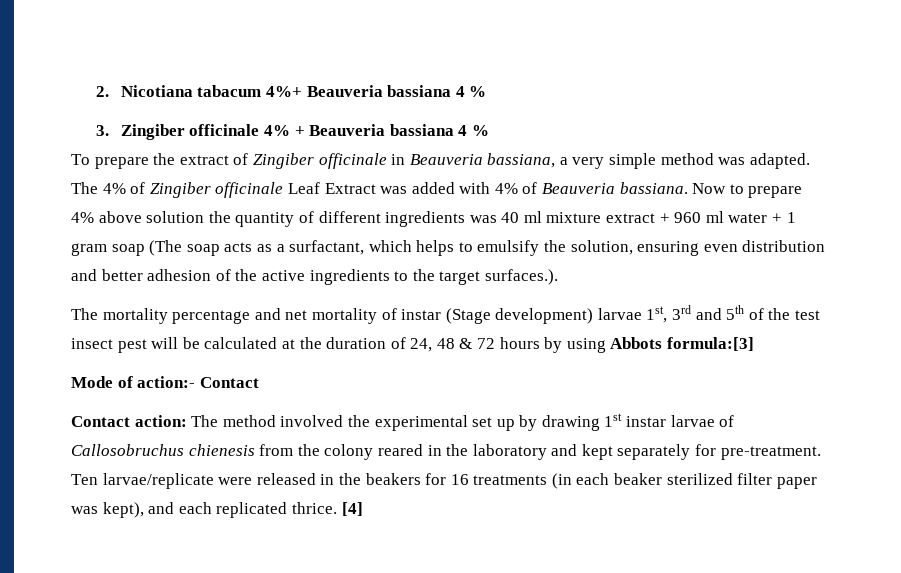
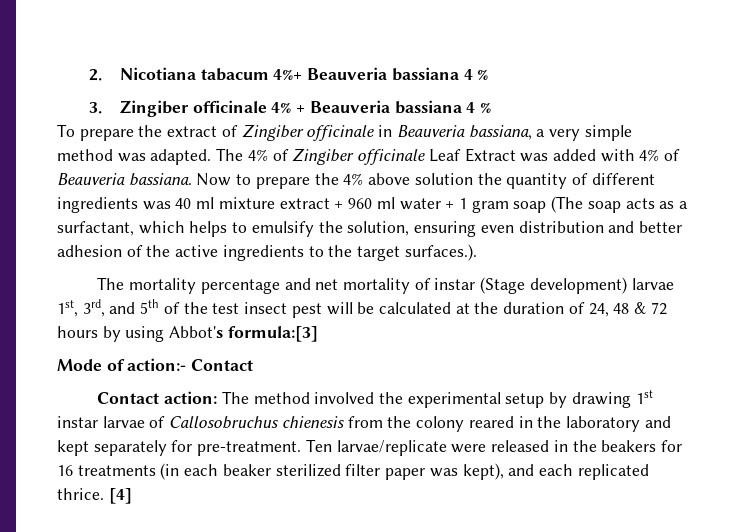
- Now to prepare 4% above solution the quantity of different ingredients was 40 ml mixture extract + 960 ml water + 1 gram soap (The soap acts as a surfactant, which helps to emulsify the solution, ensuring even distribution and better adhesion of the active ingredients to the target surfaces.).
+ Now to prepare the 4% above solution the quantity of different ingredients was 40 ml mixture extract + 960 ml water + 1 gram soap (The soap acts as a surfactant, which helps to emulsify the solution, ensuring even distribution and better adhesion of the active ingredients to the target surfaces.).
- The mortality percentage and net mortality of instar (Stage development) larvae 1st, 3rd and 5th of the test insect pest will be calculated at the duration of 24, 48 & 72 hours by using Abbots formula:[3]
+ The mortality percentage and net mortality of instar (Stage development) larvae 1st, 3rd, and 5th of the test insect pest will be calculated at the duration of 24, 48 & 72 hours by using Abbot's formula:[3]
- Contact action: The method involved the experimental set up by drawing 1st instar larvae of Callosobruchus chienesis from the colony reared in the laboratory and kept separately for pre-treatment.
+ Contact action: The method involved the experimental setup by drawing 1st instar larvae of Callosobruchus chienesis from the colony reared in the laboratory and kept separately for pre-treatment.

